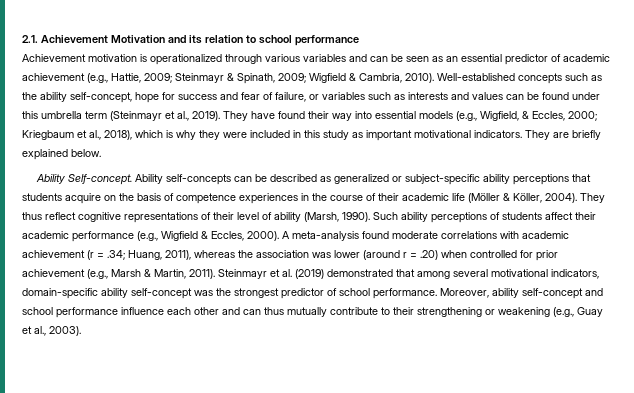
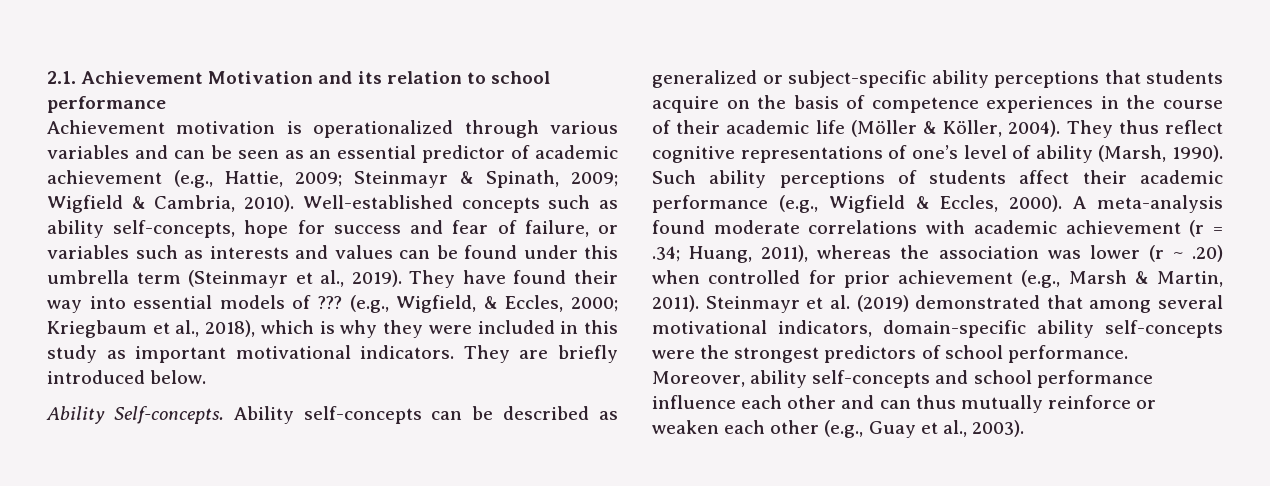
- Well-established concepts such as the ability self-concept, hope for success and fear of failure, or variables such as interests and values can be found under this umbrella term (Steinmayr et al., 2019).
+ Well-established concepts such as ability self-concepts, hope for success and fear of failure, or variables such as interests and values can be found under this umbrella term (Steinmayr et al., 2019).
- They have found their way into essential models (e.g., Wigfield, & Eccles, 2000; Kriegbaum et al., 2018), which is why they were included in this study as important motivational indicators.
+ They have found their way into essential models of ??? (e.g., Wigfield, & Eccles, 2000; Kriegbaum et al., 2018), which is why they were included in this study as important motivational indicators.
- They are briefly explained below.
+ They are briefly introduced below.
- Ability Self-concept.
+ Ability Self-concepts.
- They thus reflect cognitive representations of their level of ability (Marsh, 1990).
+ They thus reflect cognitive representations of one’s level of ability (Marsh, 1990).
- A meta-analysis found moderate correlations with academic achievement (r = .34; Huang, 2011), whereas the association was lower (around r = .20) when controlled for prior achievement (e.g., Marsh & Martin, 2011).
+ A meta-analysis found moderate correlations with academic achievement (r = .34; Huang, 2011), whereas the association was lower (r ~ .20) when controlled for prior achievement (e.g., Marsh & Martin, 2011).
- Steinmayr et al. (2019) demonstrated that among several motivational indicators, domain-specific ability self-concept was the strongest predictor of school performance.
+ Steinmayr et al. (2019) demonstrated that among several motivational indicators, domain-specific ability self-concepts were the strongest predictors of school performance.
- Moreover, ability self-concept and school performance influence each other and can thus mutually contribute to their strengthening or weakening (e.g., Guay et al., 2003).
+ Moreover, ability self-concepts and school performance influence each other and can thus mutually reinforce or weaken each other (e.g., Guay et al., 2003).

